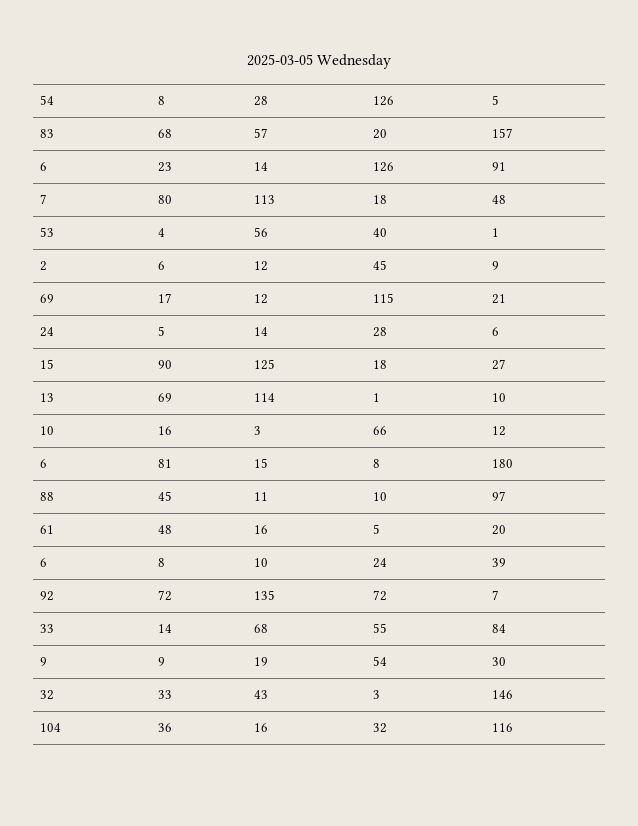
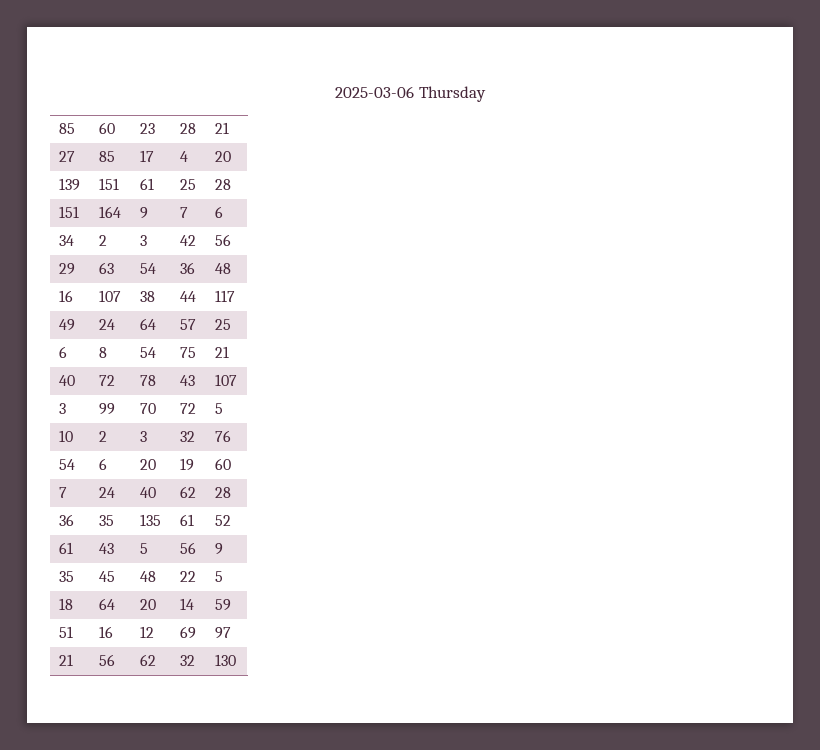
- 2025-03-05 Wednesday
- 54 | 8 | 28 | 126 | 5
- 83 | 68 | 57 | 20 | 157
- 6 | 23 | 14 | 126 | 91
- 7 | 80 | 113 | 18 | 48
- 53 | 4 | 56 | 40 | 1
- 2 | 6 | 12 | 45 | 9
- 69 | 17 | 12 | 115 | 21
- 24 | 5 | 14 | 28 | 6
- 15 | 90 | 125 | 18 | 27
- 13 | 69 | 114 | 1 | 10
- 10 | 16 | 3 | 66 | 12
- 6 | 81 | 15 | 8 | 180
- 88 | 45 | 11 | 10 | 97
- 61 | 48 | 16 | 5 | 20
- 6 | 8 | 10 | 24 | 39
- 92 | 72 | 135 | 72 | 7
- 33 | 14 | 68 | 55 | 84
- 9 | 9 | 19 | 54 | 30
- 32 | 33 | 43 | 3 | 146
- 104 | 36 | 16 | 32 | 116
+ 2025-03-06 Thursday
+ 85 | 60 | 23 | 28 | 21
+ 27 | 85 | 17 | 4 | 20
+ 139 | 151 | 61 | 25 | 28
+ 151 | 164 | 9 | 7 | 6
+ 34 | 2 | 3 | 42 | 56
+ 29 | 63 | 54 | 36 | 48
+ 16 | 107 | 38 | 44 | 117
+ 49 | 24 | 64 | 57 | 25
+ 6 | 8 | 54 | 75 | 21
+ 40 | 72 | 78 | 43 | 107
+ 3 | 99 | 70 | 72 | 5
+ 10 | 2 | 3 | 32 | 76
+ 54 | 6 | 20 | 19 | 60
+ 7 | 24 | 40 | 62 | 28
+ 36 | 35 | 135 | 61 | 52
+ 61 | 43 | 5 | 56 | 9
+ 35 | 45 | 48 | 22 | 5
+ 18 | 64 | 20 | 14 | 59
+ 51 | 16 | 12 | 69 | 97
+ 21 | 56 | 62 | 32 | 130

